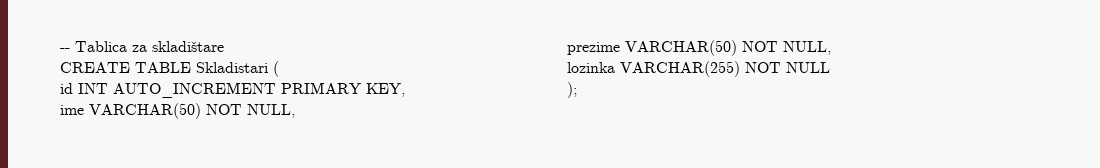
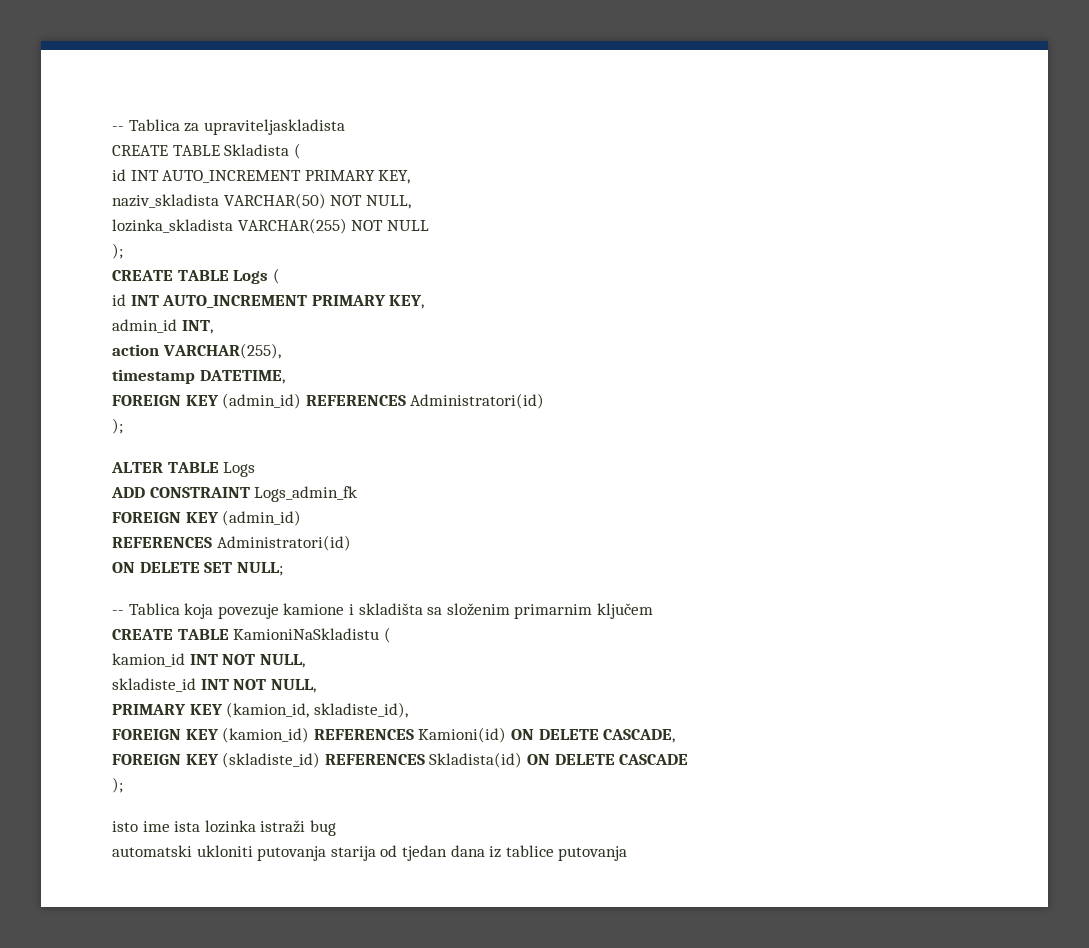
- -- Tablica za skladištare
- CREATE TABLE Skladistari (
+ -- Tablica za upraviteljaskladista
+ CREATE TABLE Skladista (
  id INT AUTO_INCREMENT PRIMARY KEY,
- ime VARCHAR(50) NOT NULL,
- prezime VARCHAR(50) NOT NULL,
- lozinka VARCHAR(255) NOT NULL
+ naziv_skladista VARCHAR(50) NOT NULL,
+ lozinka_skladista VARCHAR(255) NOT NULL
+ CREATE TABLE Logs (
+ id INT AUTO_INCREMENT PRIMARY KEY,
+ admin_id INT,
+ action VARCHAR(255),
+ timestamp DATETIME,
+ FOREIGN KEY (admin_id) REFERENCES Administratori(id)
+ );
+ ALTER TABLE Logs
+ ADD CONSTRAINT Logs_admin_fk
+ FOREIGN KEY (admin_id)
+ REFERENCES Administratori(id)
+ ON DELETE SET NULL;
+ -- Tablica koja povezuje kamione i skladišta sa složenim primarnim ključem
+ CREATE TABLE KamioniNaSkladistu (
+ kamion_id INT NOT NULL,
+ skladiste_id INT NOT NULL,
+ PRIMARY KEY (kamion_id, skladiste_id),
+ FOREIGN KEY (kamion_id) REFERENCES Kamioni(id) ON DELETE CASCADE,
+ FOREIGN KEY (skladiste_id) REFERENCES Skladista(id) ON DELETE CASCADE
+ );
+ isto ime ista lozinka istraži bug
+ automatski ukloniti putovanja starija od tjedan dana iz tablice putovanja

